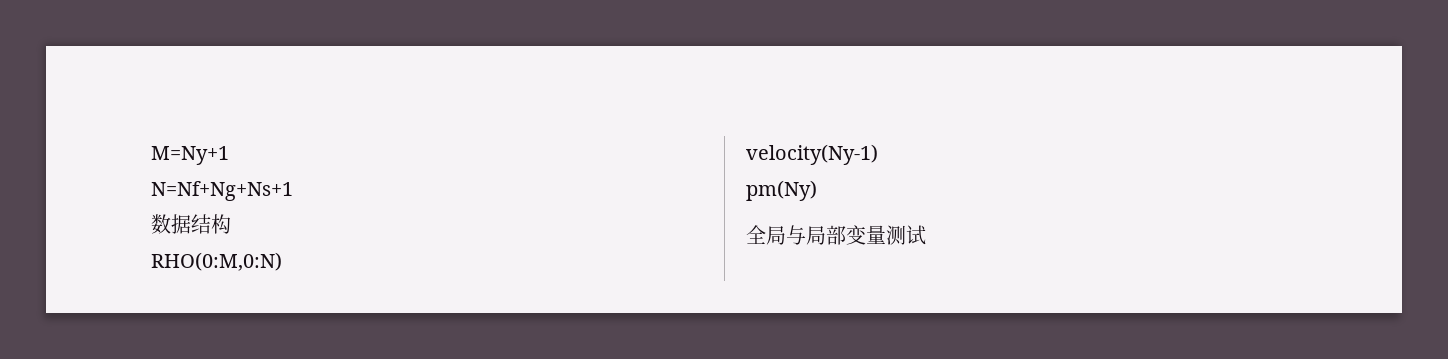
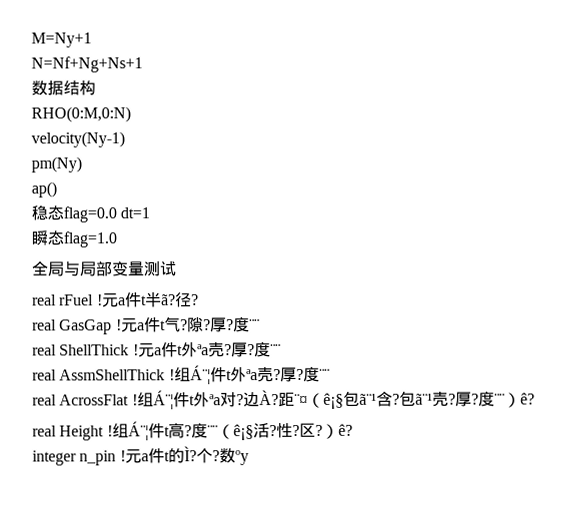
+ ap()
+ 稳态flag=0.0 dt=1
+ 瞬态flag=1.0
+ real rFuel !元a件t半ã?径?
+ real GasGap !元a件t气?隙?厚?度¨¨
+ real ShellThick !元a件t外ªa壳?厚?度¨¨
+ real AssmShellThick !组Á¨¦件t外ªa壳?厚?度¨¨
+ real AcrossFlat !组Á¨¦件t外ªa对?边À?距¨¤（ê¡§包ã¨¹含?包ã¨¹壳?厚?度¨¨）ê?
+ real Height !组Á¨¦件t高?度¨¨（ê¡§活?性?区?）ê?
+ integer n_pin !元a件t的Ì?个?数ºy

